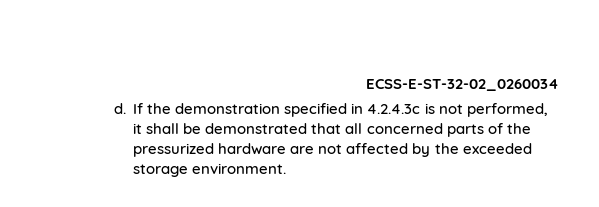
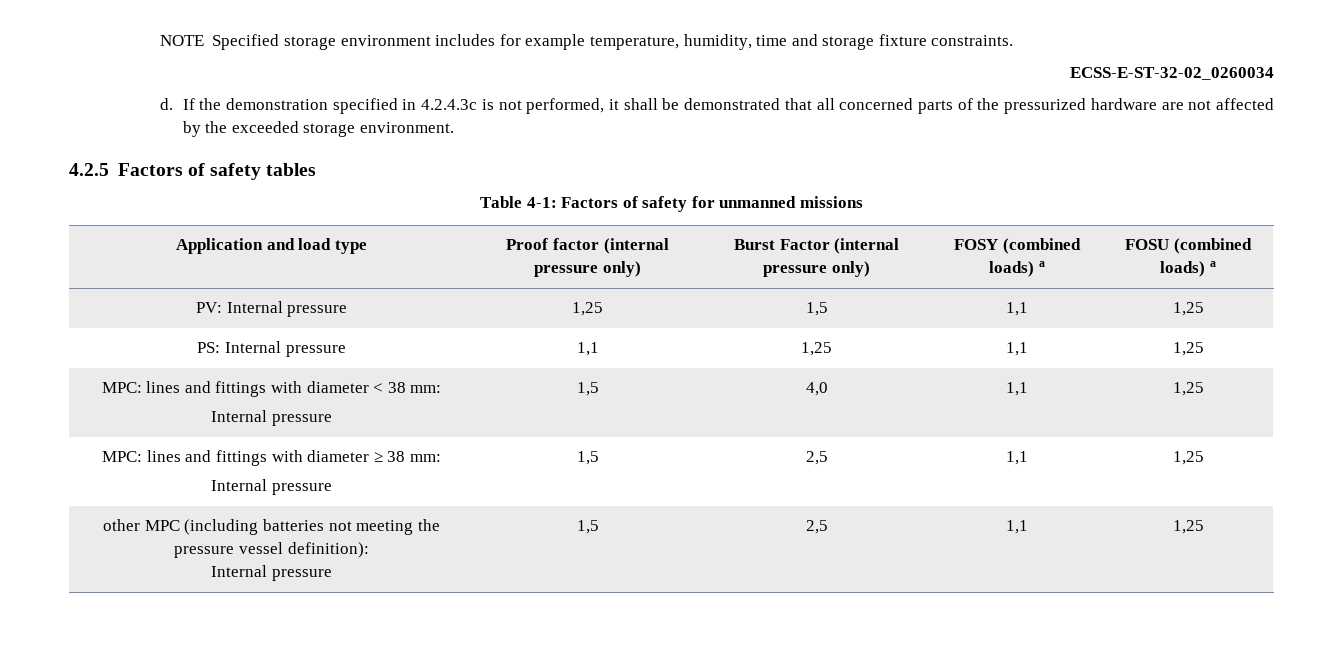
+ NOTE Specified storage environment includes for example temperature, humidity, time and storage fixture constraints.
+ 4.2.5 Factors of safety tables
+ Table 4-1: Factors of safety for unmanned missions
+ Application and load type | Proof factor (internal pressure only) | Burst Factor (internal pressure only) | FOSY (combined loads) a | FOSU (combined loads) a
+ PV: Internal pressure | 1,25 | 1,5 | 1,1 | 1,25
+ PS: Internal pressure | 1,1 | 1,25 | 1,1 | 1,25
+ MPC: lines and fittings with diameter < 38 mm:
+ Internal pressure | 1,5 | 4,0 | 1,1 | 1,25
+ MPC: lines and fittings with diameter ≥ 38 mm:
+ Internal pressure | 1,5 | 2,5 | 1,1 | 1,25
+ other MPC (including batteries not meeting the pressure vessel definition):
+ Internal pressure | 1,5 | 2,5 | 1,1 | 1,25

